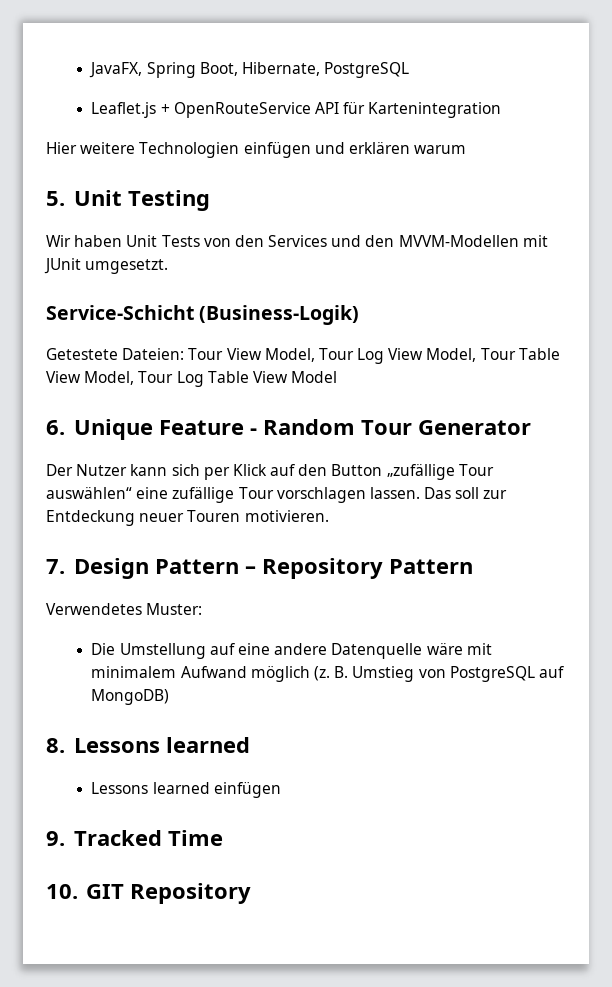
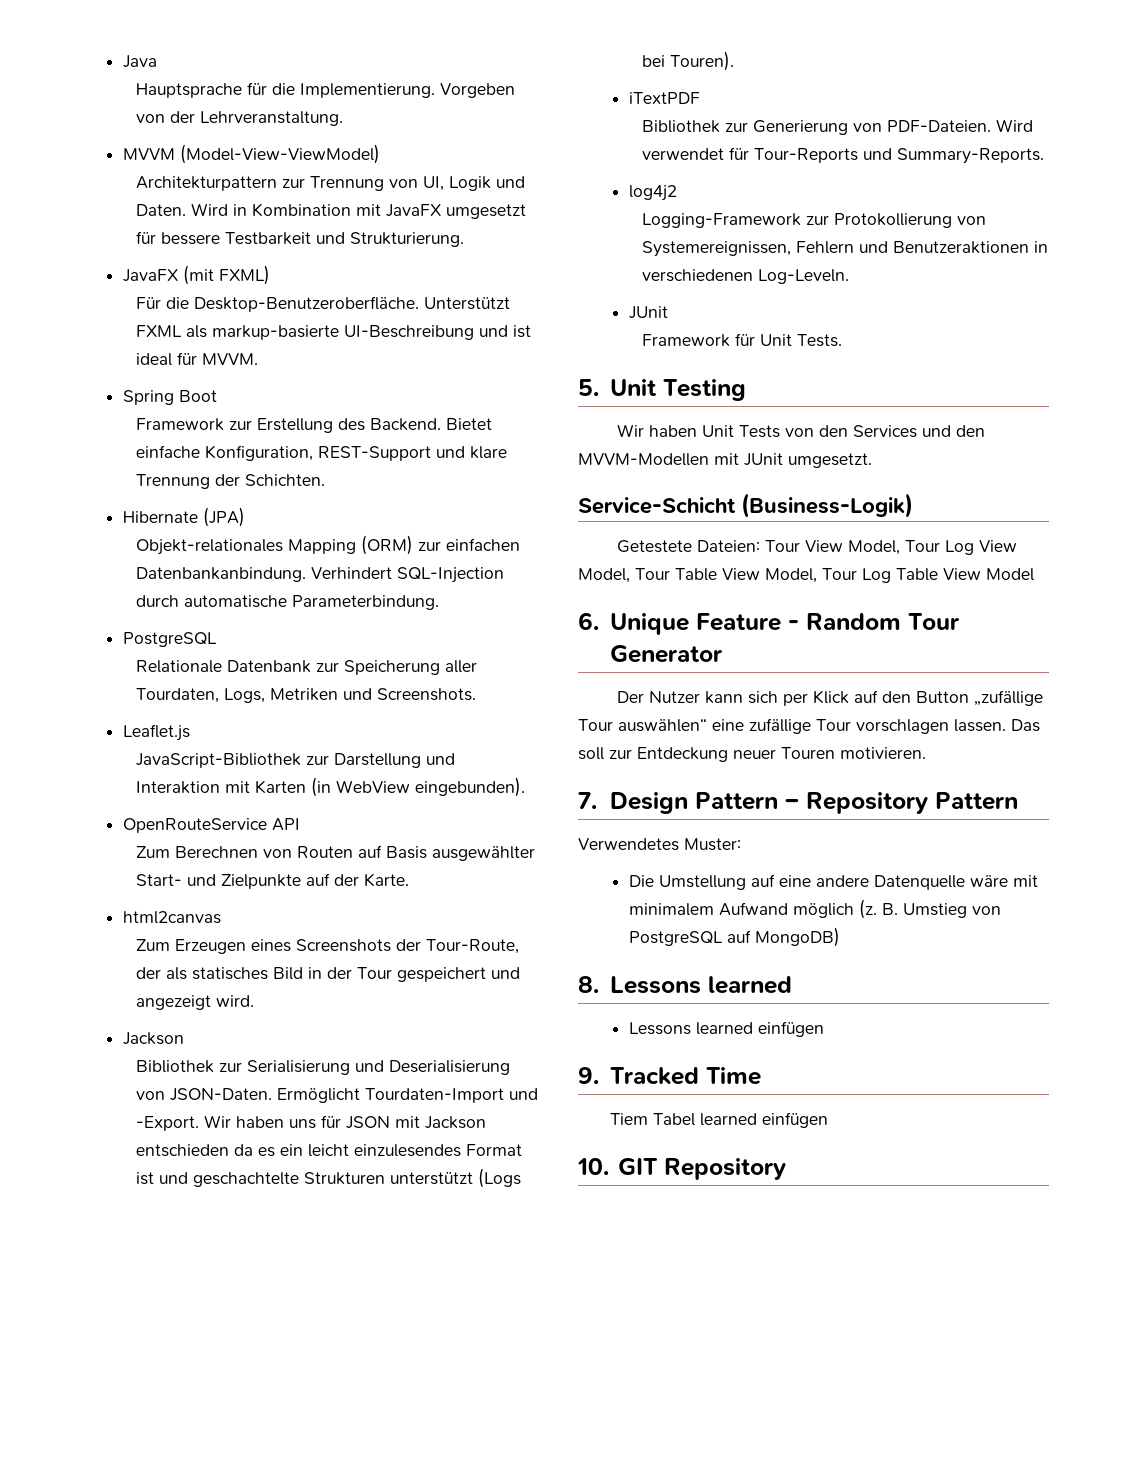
- JavaFX, Spring Boot, Hibernate, PostgreSQL
- Leaflet.js + OpenRouteService API für Kartenintegration
- Hier weitere Technologien einfügen und erklären warum
+ Java
+ Hauptsprache für die Implementierung. Vorgeben von der Lehrveranstaltung.
+ MVVM (Model-View-ViewModel)
+ Architekturpattern zur Trennung von UI, Logik und Daten. Wird in Kombination mit JavaFX umgesetzt für bessere Testbarkeit und Strukturierung.
+ JavaFX (mit FXML)
+ Für die Desktop-Benutzeroberfläche. Unterstützt FXML als markup-basierte UI-Beschreibung und ist ideal für MVVM.
+ Spring Boot
+ Framework zur Erstellung des Backend. Bietet einfache Konfiguration, REST-Support und klare Trennung der Schichten.
+ Hibernate (JPA)
+ Objekt-relationales Mapping (ORM) zur einfachen Datenbankanbindung. Verhindert SQL-Injection durch automatische Parameterbindung.
+ PostgreSQL
+ Relationale Datenbank zur Speicherung aller Tourdaten, Logs, Metriken und Screenshots.
+ Leaflet.js
+ JavaScript-Bibliothek zur Darstellung und Interaktion mit Karten (in WebView eingebunden).
+ OpenRouteService API
+ Zum Berechnen von Routen auf Basis ausgewählter Start- und Zielpunkte auf der Karte.
+ html2canvas
+ Zum Erzeugen eines Screenshots der Tour-Route, der als statisches Bild in der Tour gespeichert und angezeigt wird.
+ Jackson
+ Bibliothek zur Serialisierung und Deserialisierung von JSON-Daten. Ermöglicht Tourdaten-Import und -Export. Wir haben uns für JSON mit Jackson entschieden da es ein leicht einzulesendes Format ist und geschachtelte Strukturen unterstützt (Logs bei Touren).
+ iTextPDF
+ Bibliothek zur Generierung von PDF-Dateien. Wird verwendet für Tour-Reports und Summary-Reports.
+ log4j2
+ Logging-Framework zur Protokollierung von Systemereignissen, Fehlern und Benutzeraktionen in verschiedenen Log-Leveln.
+ JUnit
+ Framework für Unit Tests.
+ Tiem Tabel learned einfügen

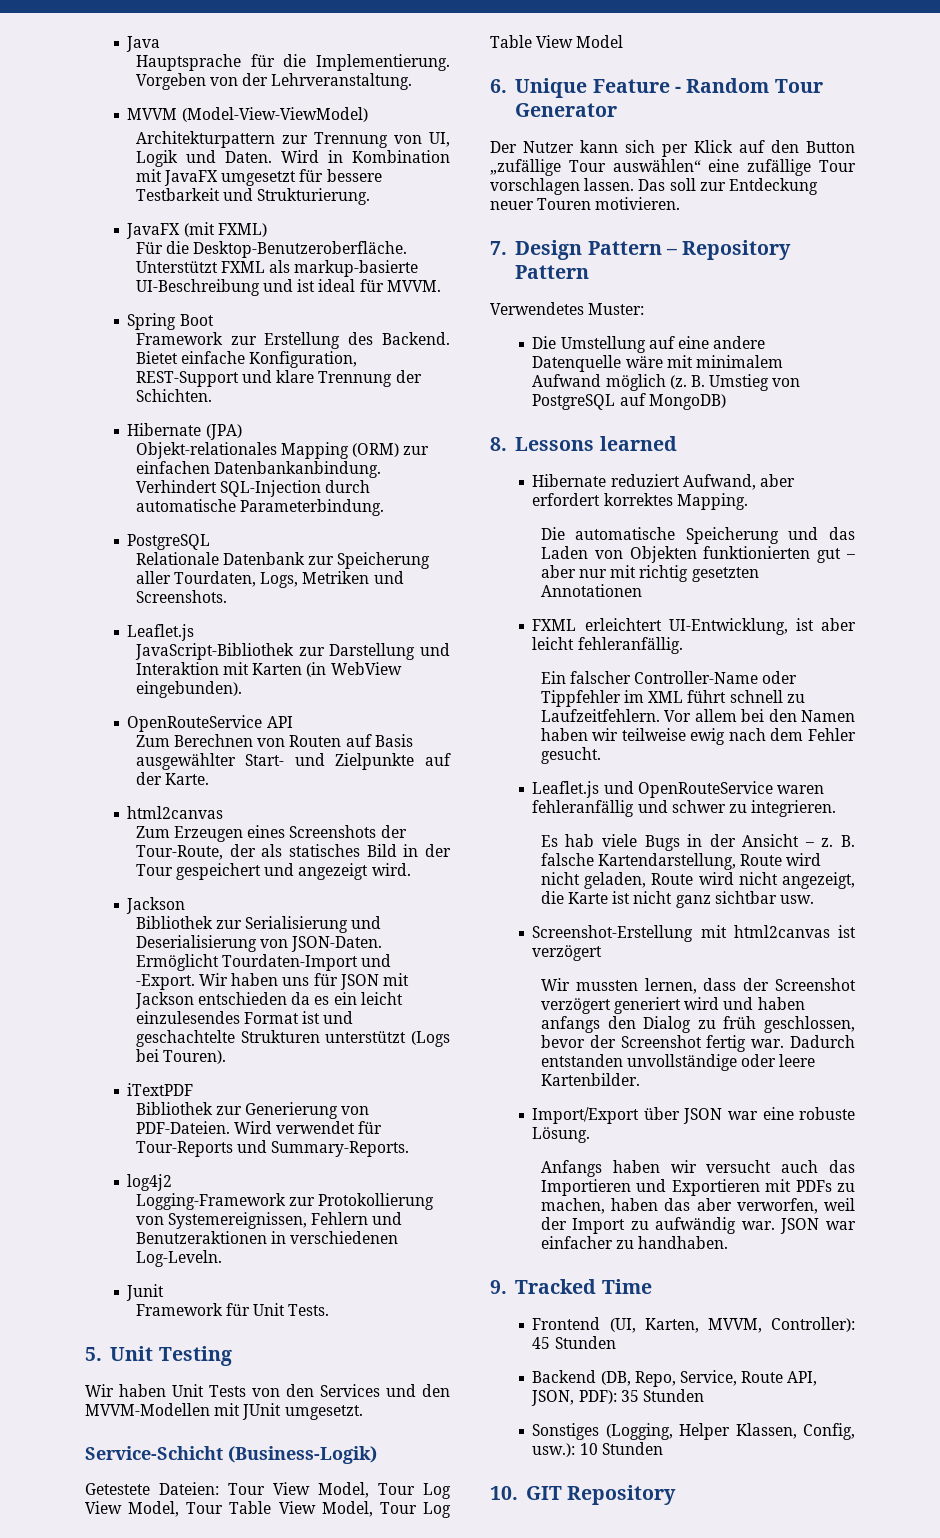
  Logging-Framework zur Protokollierung von Systemereignissen, Fehlern und Benutzeraktionen in verschiedenen Log-Leveln.
- JUnit
+ Junit
- Lessons learned einfügen
+ Hibernate reduziert Aufwand, aber erfordert korrektes Mapping.
+ Die automatische Speicherung und das Laden von Objekten funktionierten gut – aber nur mit richtig gesetzten Annotationen
+ FXML erleichtert UI-Entwicklung, ist aber leicht fehleranfällig.
+ Ein falscher Controller-Name oder Tippfehler im XML führt schnell zu Laufzeitfehlern. Vor allem bei den Namen haben wir teilweise ewig nach dem Fehler gesucht.
+ Leaflet.js und OpenRouteService waren fehleranfällig und schwer zu integrieren.
+ Es hab viele Bugs in der Ansicht – z. B. falsche Kartendarstellung, Route wird nicht geladen, Route wird nicht angezeigt, die Karte ist nicht ganz sichtbar usw.
+ Screenshot-Erstellung mit html2canvas ist verzögert
+ Wir mussten lernen, dass der Screenshot verzögert generiert wird und haben anfangs den Dialog zu früh geschlossen, bevor der Screenshot fertig war. Dadurch entstanden unvollständige oder leere Kartenbilder.
+ Import/Export über JSON war eine robuste Lösung.
+ Anfangs haben wir versucht auch das Importieren und Exportieren mit PDFs zu machen, haben das aber verworfen, weil der Import zu aufwändig war. JSON war einfacher zu handhaben.
  9. Tracked Time
- Tiem Tabel learned einfügen
+ Frontend (UI, Karten, MVVM, Controller): 45 Stunden
+ Backend (DB, Repo, Service, Route API, JSON, PDF): 35 Stunden
+ Sonstiges (Logging, Helper Klassen, Config, usw.): 10 Stunden

